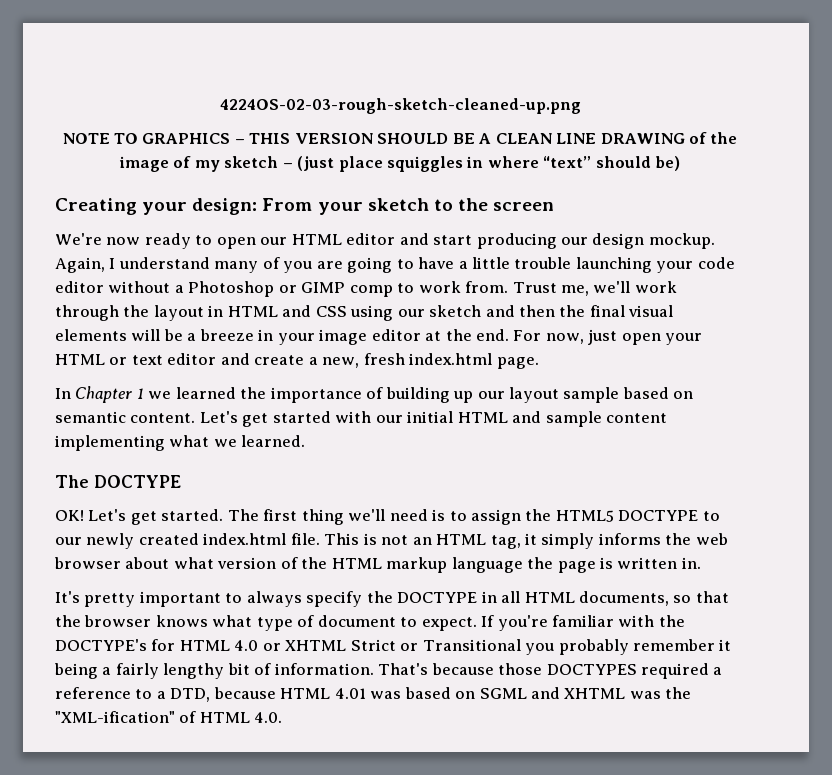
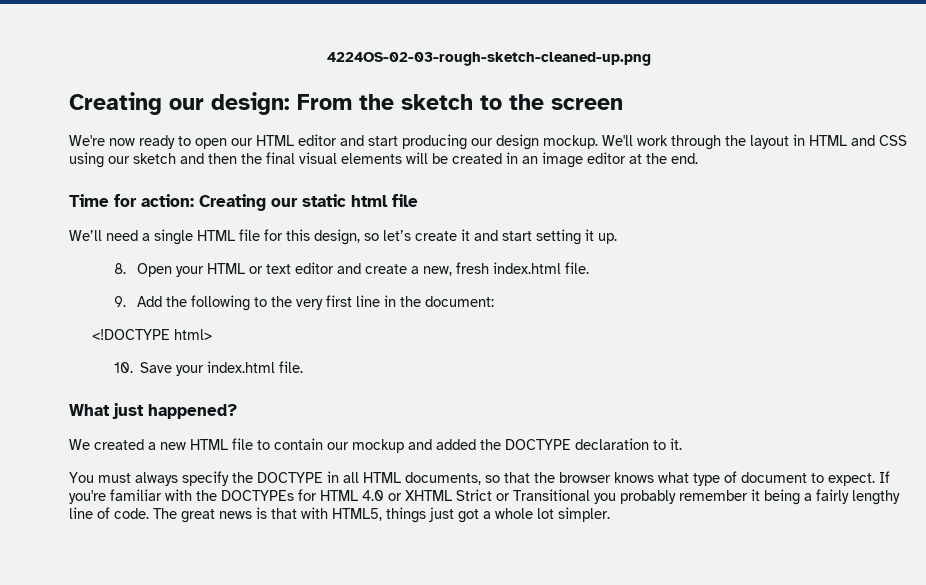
- NOTE TO GRAPHICS – THIS VERSION SHOULD BE A CLEAN LINE DRAWING of the image of my sketch – (just place squiggles in where “text” should be)
- Creating your design: From your sketch to the screen
+ Creating our design: From the sketch to the screen
- Again, I understand many of you are going to have a little trouble launching your code editor without a Photoshop or GIMP comp to work from. Trust me, we'll work through the layout in HTML and CSS using our sketch and then the final visual elements will be a breeze in your image editor at the end. For now, just open your HTML or text editor and create a new, fresh index.html page.
- In Chapter 1 we learned the importance of building up our layout sample based on semantic content. Let's get started with our initial HTML and sample content implementing what we learned.
- The DOCTYPE
- OK! Let's get started. The first thing we'll need is to assign the HTML5 DOCTYPE to our newly created index.html file. This is not an HTML tag, it simply informs the web browser about what version of the HTML markup language the page is written in.
- It's pretty important to always specify the DOCTYPE in all HTML documents, so that the browser knows what type of document to expect.
+ We'll work through the layout in HTML and CSS using our sketch and then the final visual elements will be created in an image editor at the end.
+ Time for action: Creating our static html file
+ We’ll need a single HTML file for this design, so let’s create it and start setting it up.
+ 8. Open your HTML or text editor and create a new, fresh index.html file.
+ 9. Add the following to the very first line in the document:
+ <!DOCTYPE html>
+ 10. Save your index.html file.
+ What just happened?
+ We created a new HTML file to contain our mockup and added the DOCTYPE declaration to it.
+ You must always specify the DOCTYPE in all HTML documents, so that the browser knows what type of document to expect.
- If you're familiar with the DOCTYPE's for HTML 4.0 or XHTML Strict or Transitional you probably remember it being a fairly lengthy bit of information. That's because those DOCTYPES required a reference to a DTD, because HTML 4.01 was based on SGML and XHTML was the "XML-ification" of HTML 4.0.
+ If you're familiar with the DOCTYPEs for HTML 4.0 or XHTML Strict or Transitional you probably remember it being a fairly lengthy line of code. The great news is that with HTML5, things just got a whole lot simpler.

